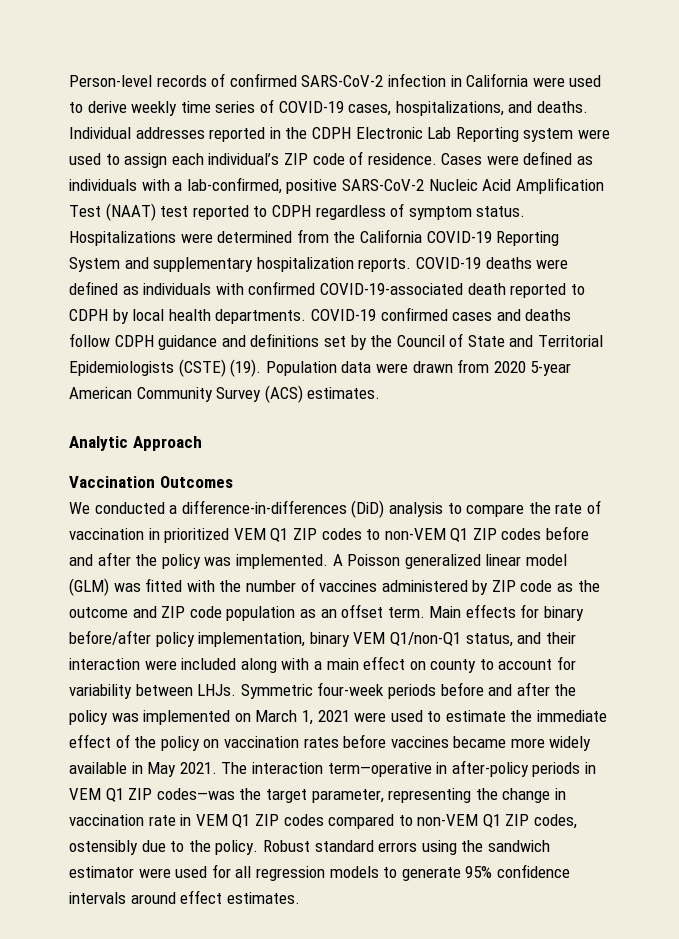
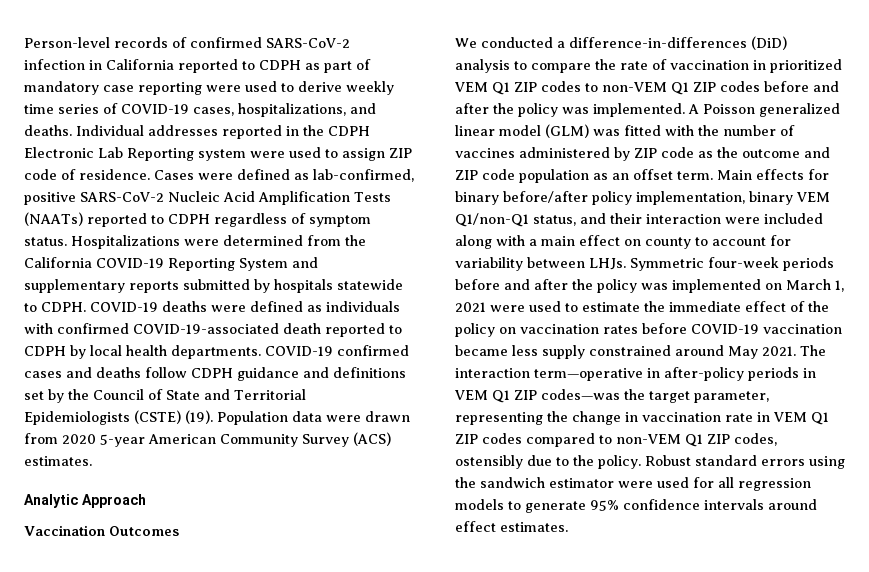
- Person-level records of confirmed SARS-CoV-2 infection in California were used to derive weekly time series of COVID-19 cases, hospitalizations, and deaths.
+ Person-level records of confirmed SARS-CoV-2 infection in California reported to CDPH as part of mandatory case reporting were used to derive weekly time series of COVID-19 cases, hospitalizations, and deaths.
- Individual addresses reported in the CDPH Electronic Lab Reporting system were used to assign each individual’s ZIP code of residence.
+ Individual addresses reported in the CDPH Electronic Lab Reporting system were used to assign ZIP code of residence.
- Cases were defined as individuals with a lab-confirmed, positive SARS-CoV-2 Nucleic Acid Amplification Test (NAAT) test reported to CDPH regardless of symptom status.
+ Cases were defined as lab-confirmed, positive SARS-CoV-2 Nucleic Acid Amplification Tests (NAATs) reported to CDPH regardless of symptom status.
- Hospitalizations were determined from the California COVID-19 Reporting System and supplementary hospitalization reports.
+ Hospitalizations were determined from the California COVID-19 Reporting System and supplementary reports submitted by hospitals statewide to CDPH.
- Symmetric four-week periods before and after the policy was implemented on March 1, 2021 were used to estimate the immediate effect of the policy on vaccination rates before vaccines became more widely available in May 2021.
+ Symmetric four-week periods before and after the policy was implemented on March 1, 2021 were used to estimate the immediate effect of the policy on vaccination rates before COVID-19 vaccination became less supply constrained around May 2021.

